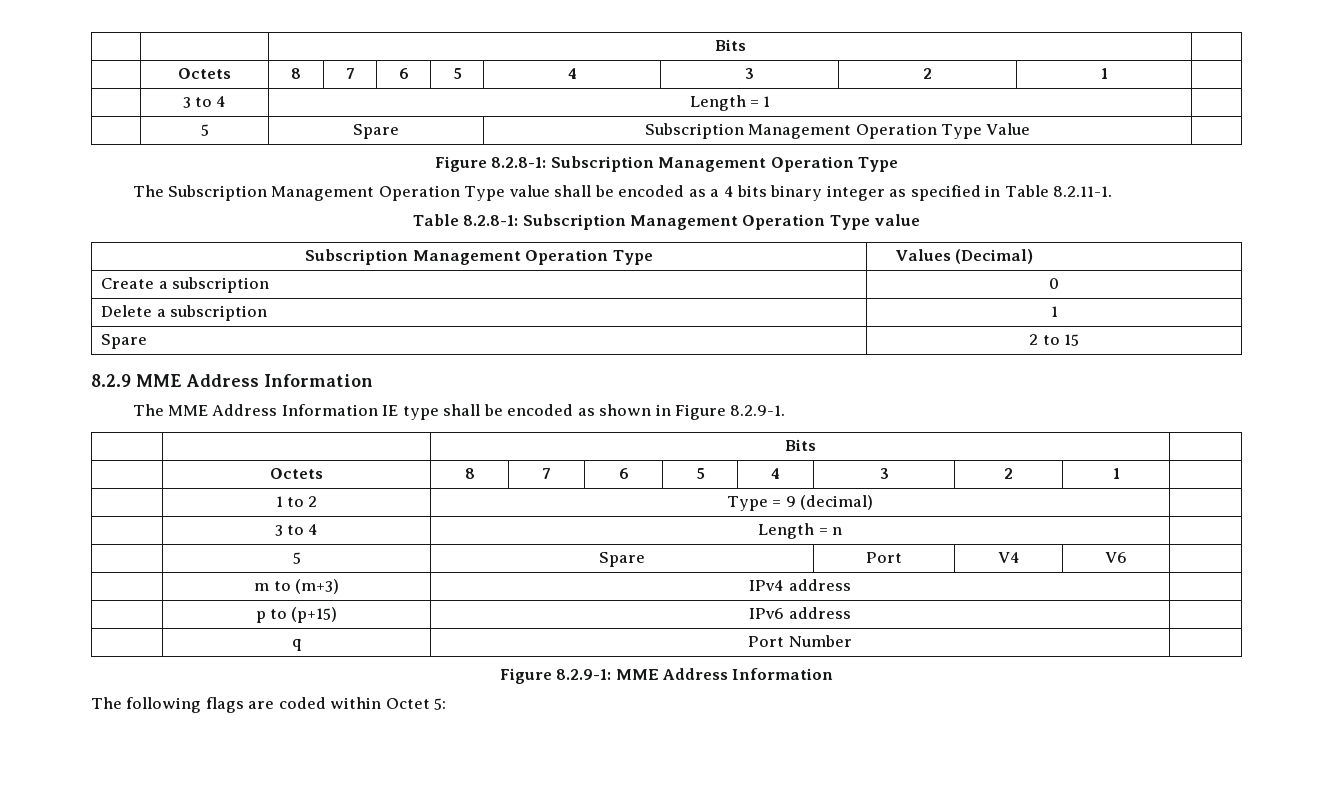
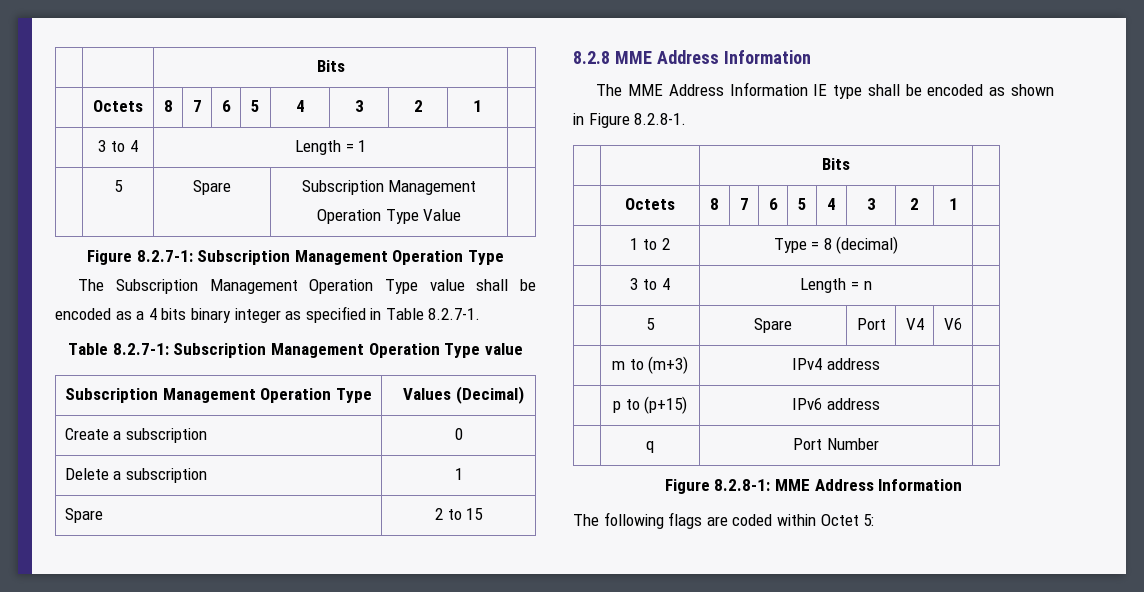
- Figure 8.2.8-1: Subscription Management Operation Type
+ Figure 8.2.7-1: Subscription Management Operation Type
- The Subscription Management Operation Type value shall be encoded as a 4 bits binary integer as specified in Table 8.2.11-1.
- Table 8.2.8-1: Subscription Management Operation Type value
+ The Subscription Management Operation Type value shall be encoded as a 4 bits binary integer as specified in Table 8.2.7-1.
+ Table 8.2.7-1: Subscription Management Operation Type value
- 8.2.9 MME Address Information
+ 8.2.8 MME Address Information
- The MME Address Information IE type shall be encoded as shown in Figure 8.2.9-1.
+ The MME Address Information IE type shall be encoded as shown in Figure 8.2.8-1.
- | 1 to 2 | Type = 9 (decimal) |
+ | 1 to 2 | Type = 8 (decimal) |
- Figure 8.2.9-1: MME Address Information
+ Figure 8.2.8-1: MME Address Information

